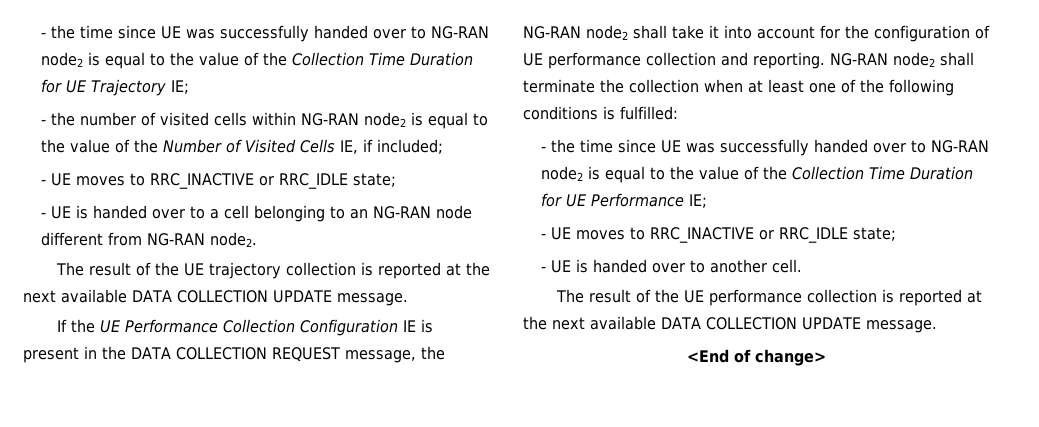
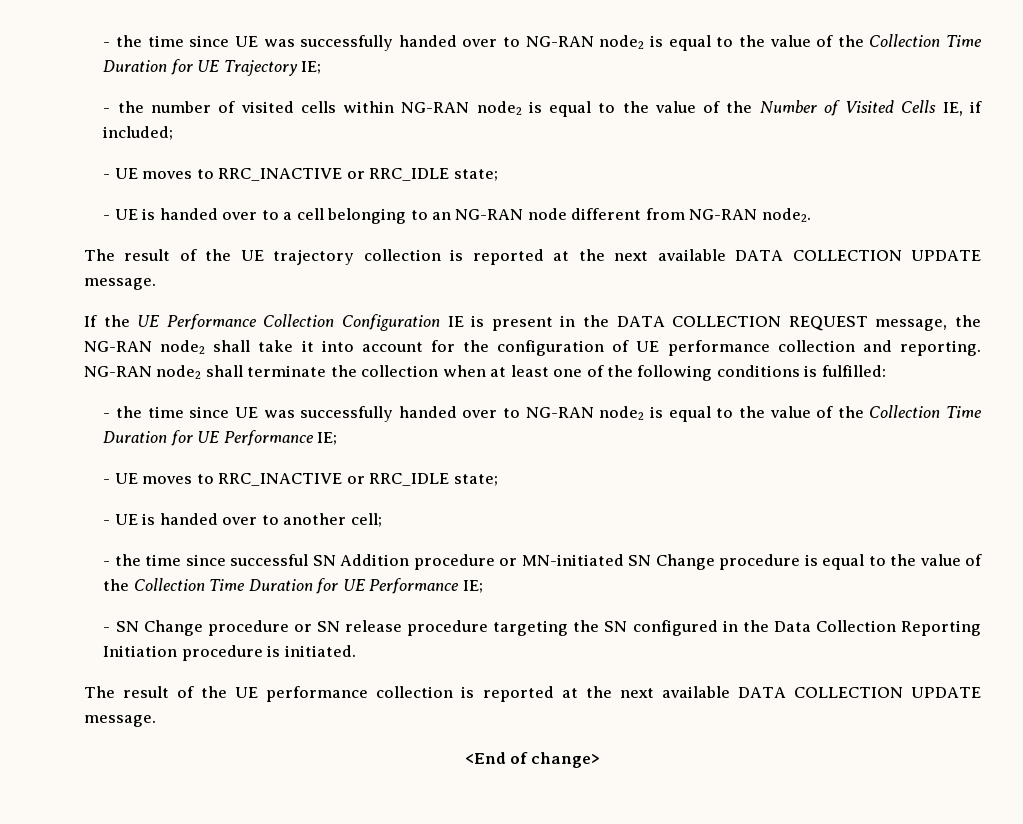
- - UE is handed over to another cell.
+ - UE is handed over to another cell;
+ - the time since successful SN Addition procedure or MN-initiated SN Change procedure is equal to the value of the Collection Time Duration for UE Performance IE;
+ - SN Change procedure or SN release procedure targeting the SN configured in the Data Collection Reporting Initiation procedure is initiated.

